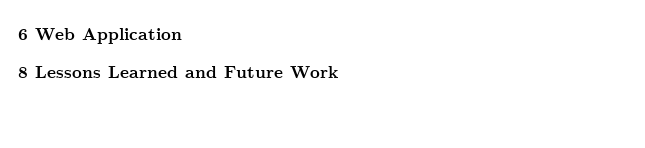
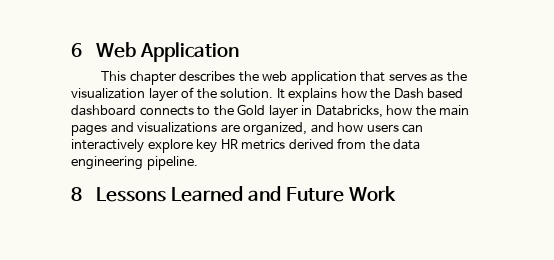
+ This chapter describes the web application that serves as the visualization layer of the solution. It explains how the Dash based dashboard connects to the Gold layer in Databricks, how the main pages and visualizations are organized, and how users can interactively explore key HR metrics derived from the data engineering pipeline.

